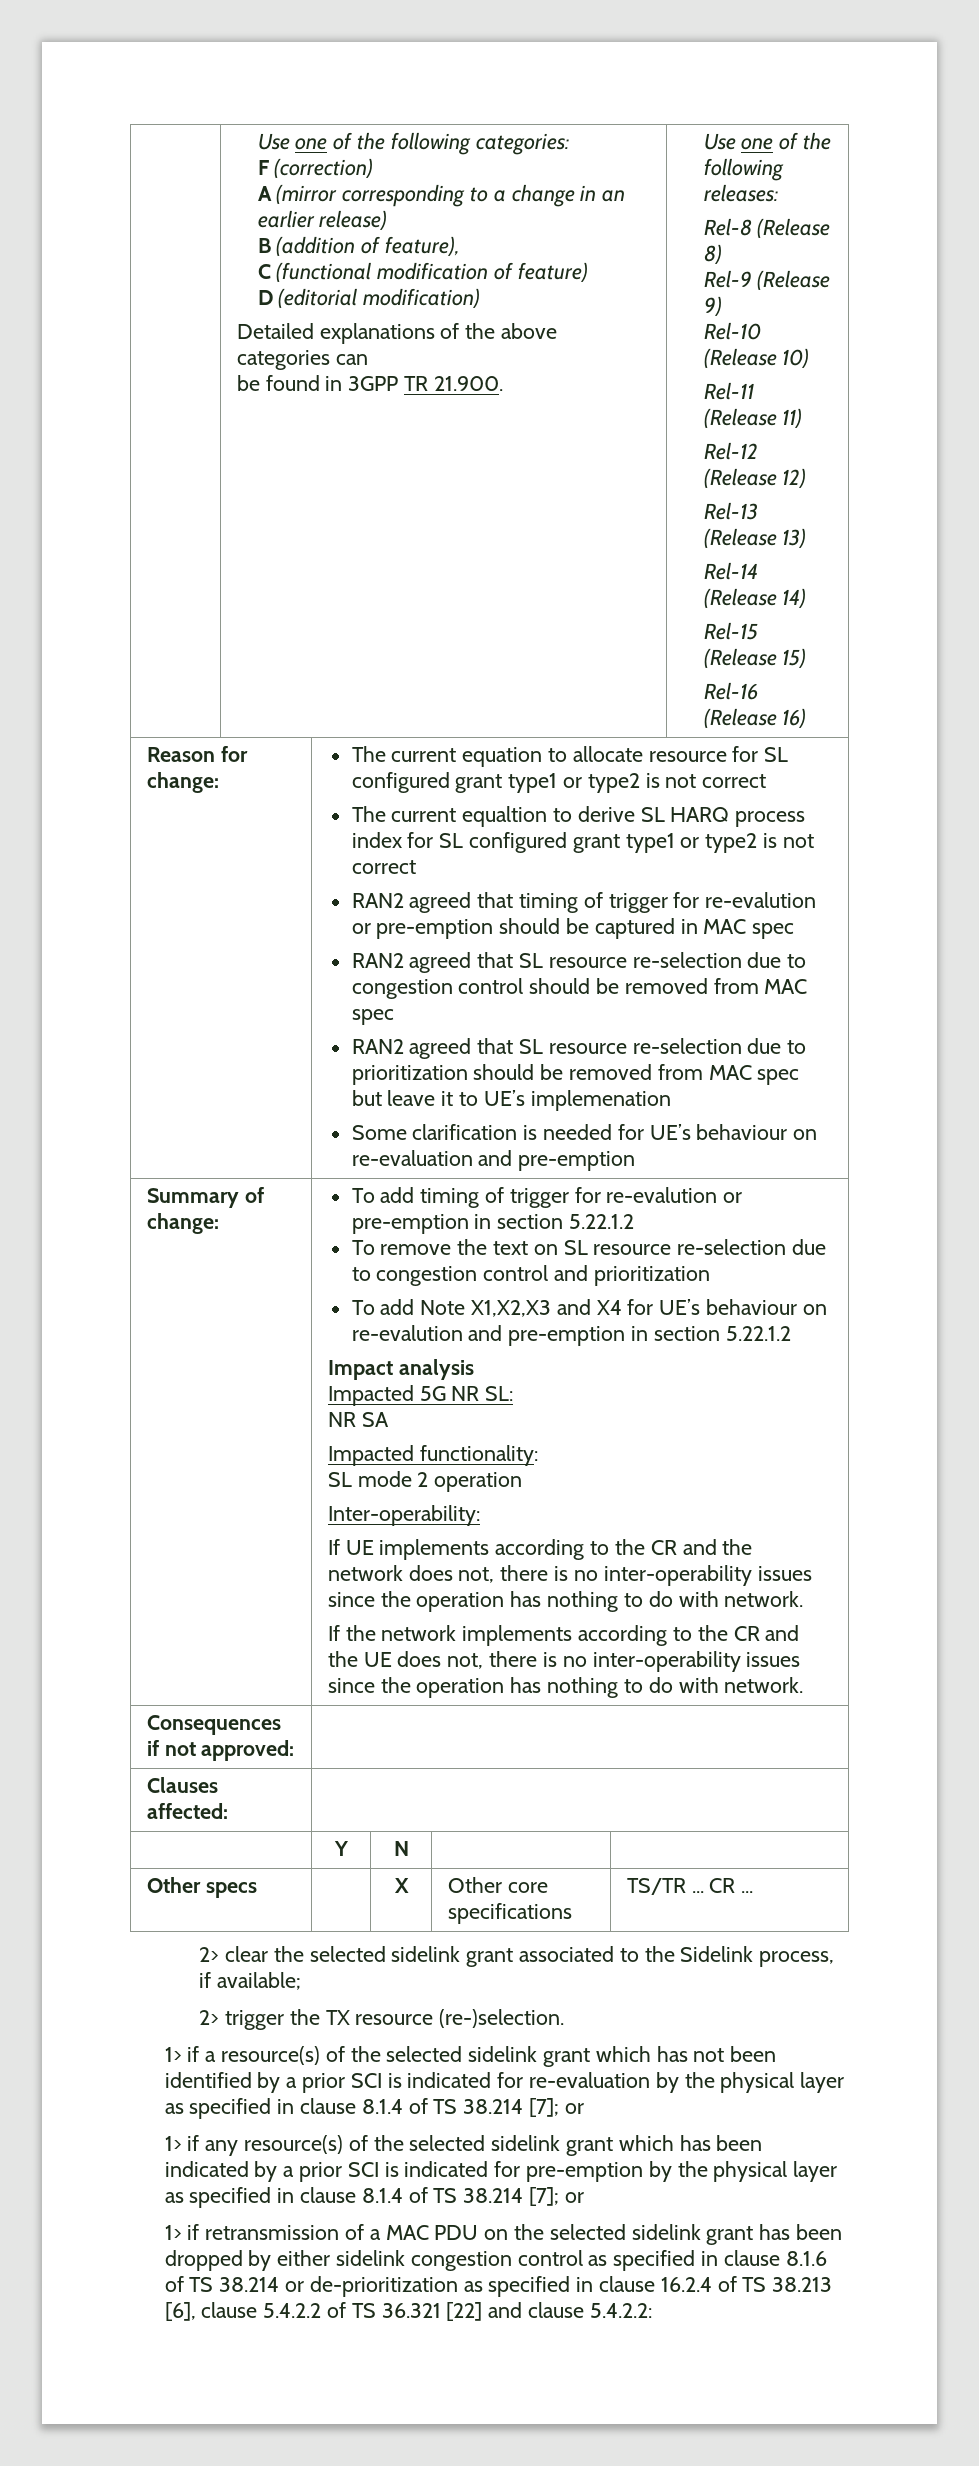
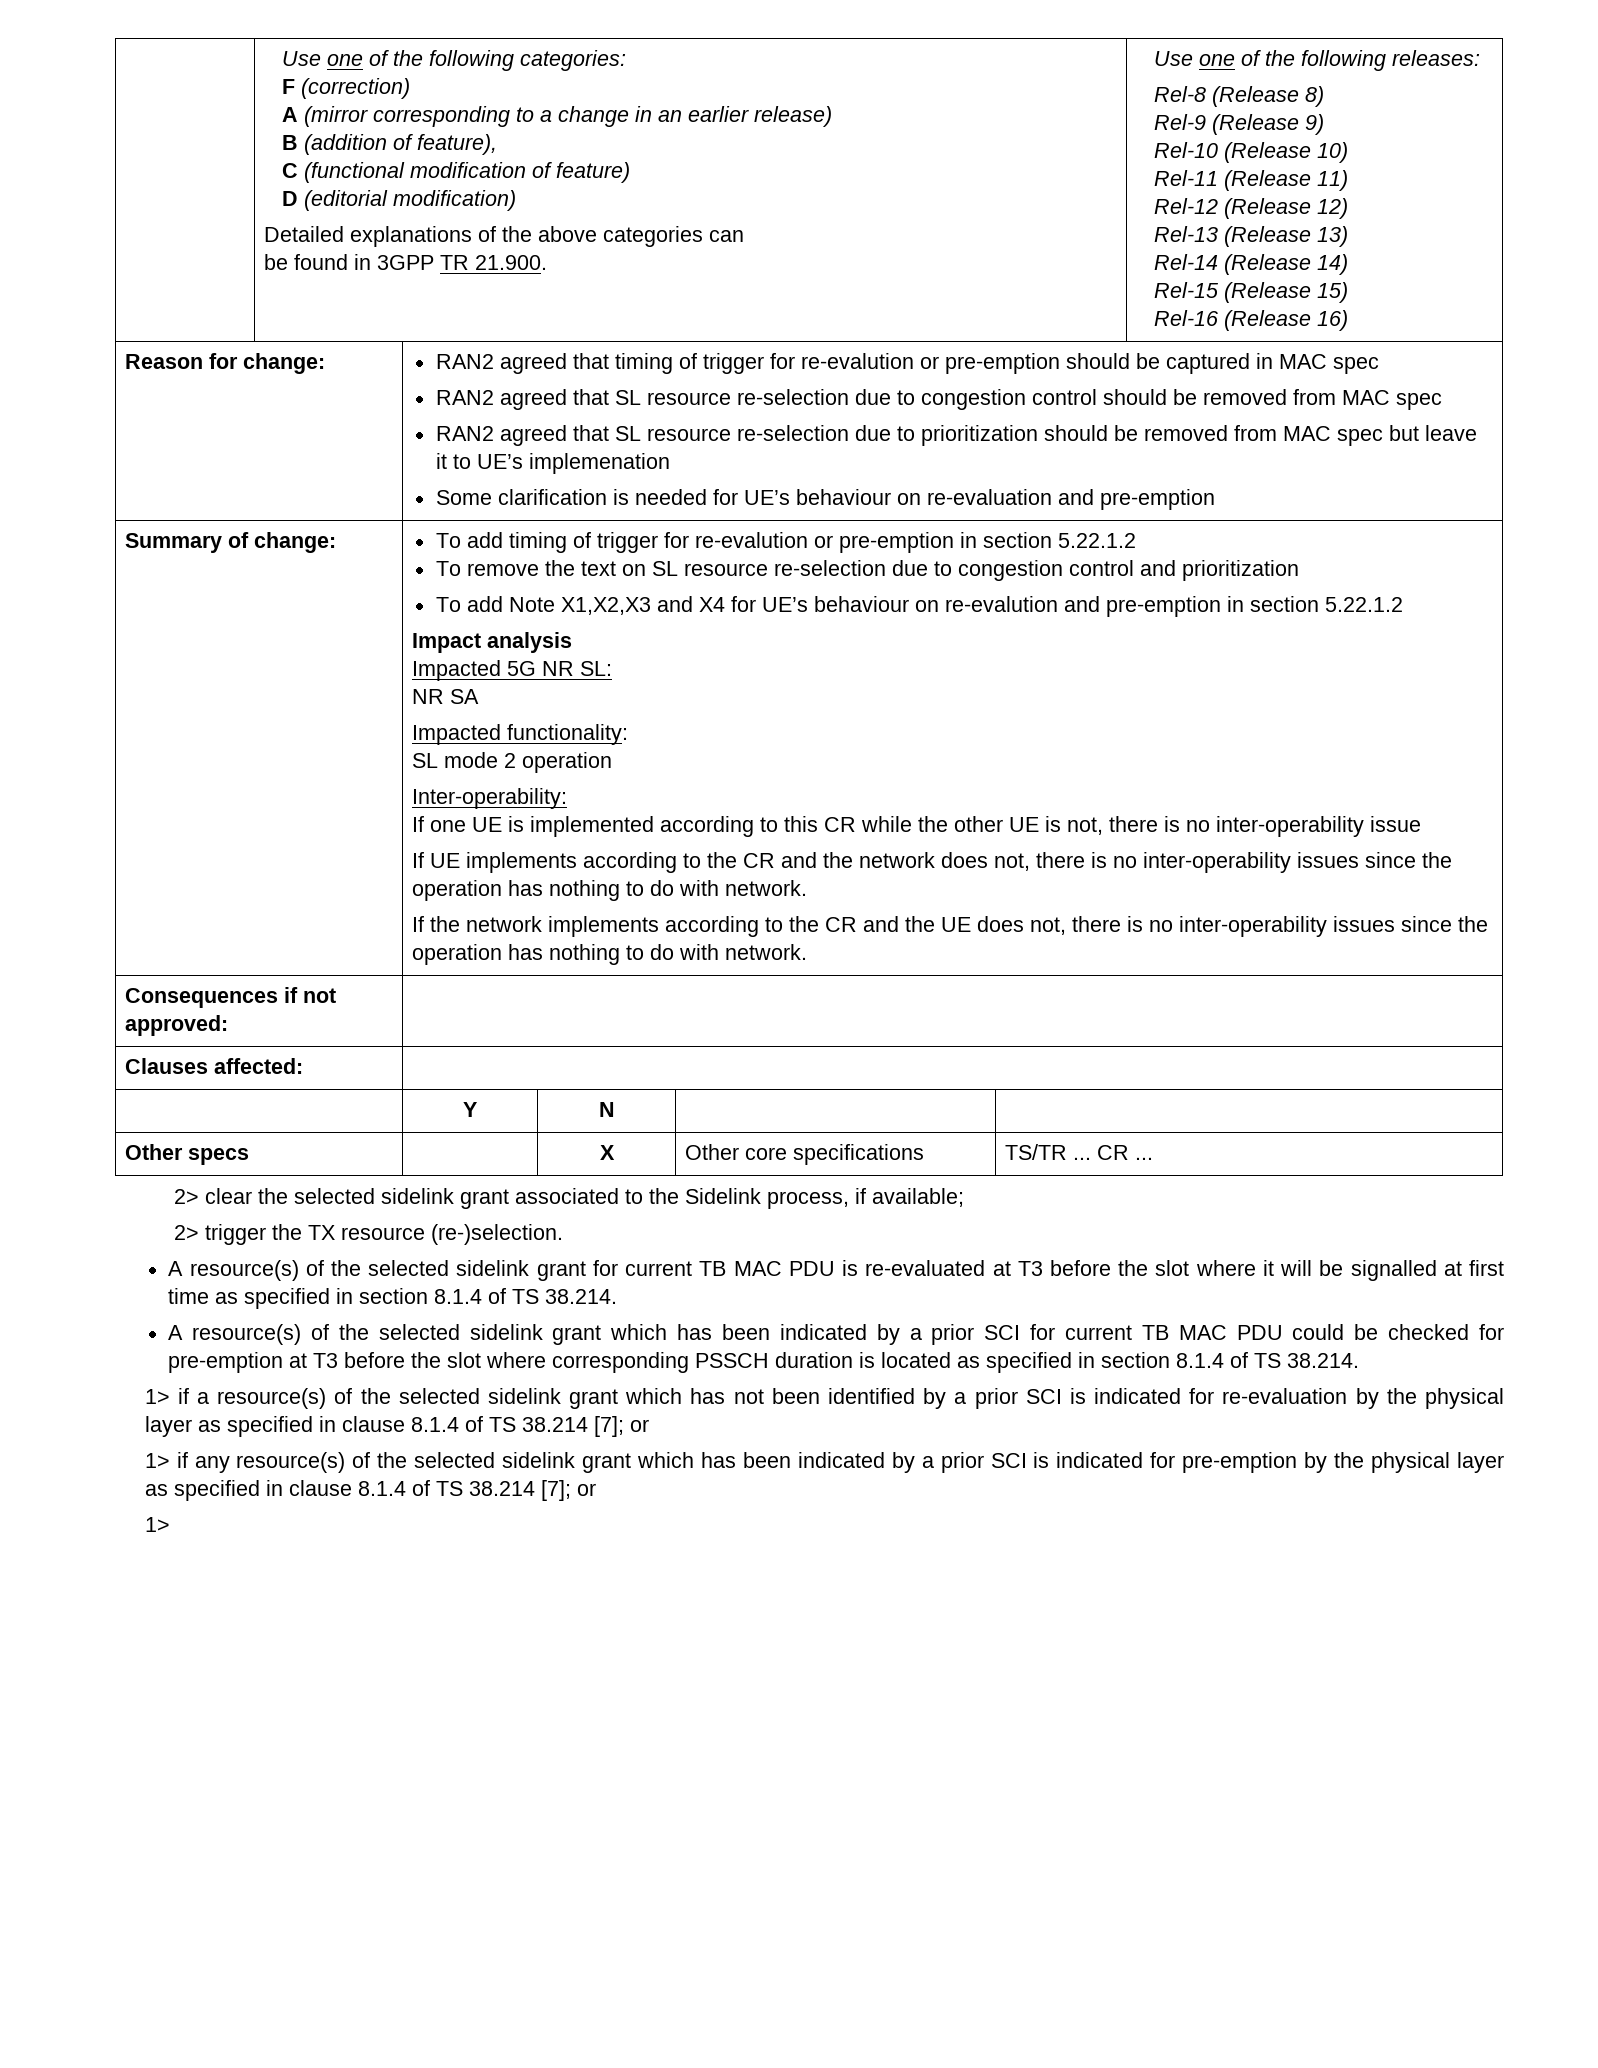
- The current equation to allocate resource for SL configured grant type1 or type2 is not correct
- The current equaltion to derive SL HARQ process index for SL configured grant type1 or type2 is not correct
+ If one UE is implemented according to this CR while the other UE is not, there is no inter-operability issue
+ A resource(s) of the selected sidelink grant for current TB MAC PDU is re-evaluated at T3 before the slot where it will be signalled at first time as specified in section 8.1.4 of TS 38.214.
+ A resource(s) of the selected sidelink grant which has been indicated by a prior SCI for current TB MAC PDU could be checked for pre-emption at T3 before the slot where corresponding PSSCH duration is located as specified in section 8.1.4 of TS 38.214.
  1> if any resource(s) of the selected sidelink grant which has been indicated by a prior SCI is indicated for pre-emption by the physical layer as specified in clause 8.1.4 of TS 38.214 [7]; or
- 1> if retransmission of a MAC PDU on the selected sidelink grant has been dropped by either sidelink congestion control as specified in clause 8.1.6 of TS 38.214 or de-prioritization as specified in clause 16.2.4 of TS 38.213 [6], clause 5.4.2.2 of TS 36.321 [22] and clause 5.4.2.2:
+ 1>

